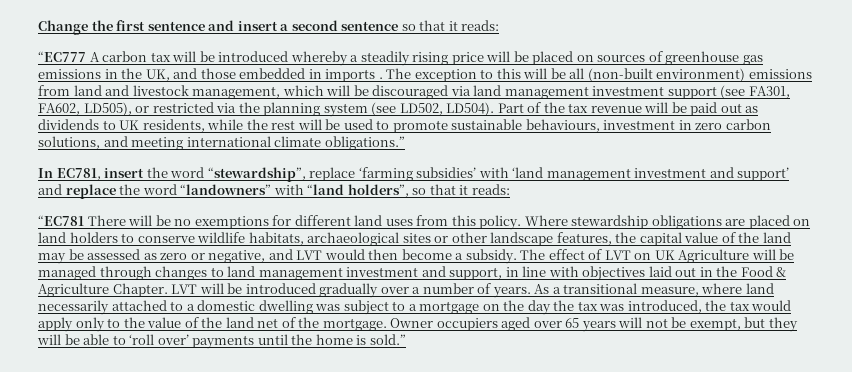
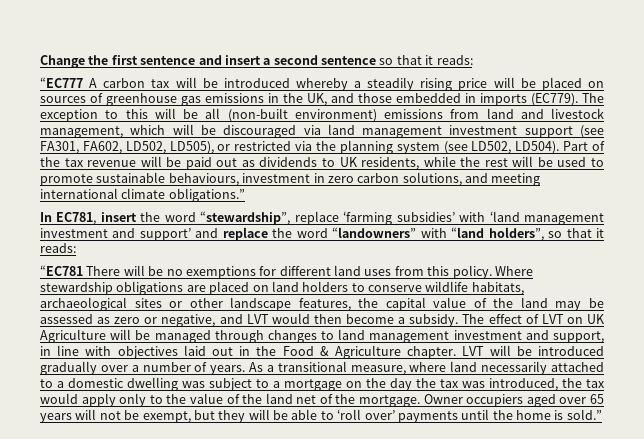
- “EC777 A carbon tax will be introduced whereby a steadily rising price will be placed on sources of greenhouse gas emissions in the UK, and those embedded in imports .
+ “EC777 A carbon tax will be introduced whereby a steadily rising price will be placed on sources of greenhouse gas emissions in the UK, and those embedded in imports (EC779).
- The exception to this will be all (non-built environment) emissions from land and livestock management, which will be discouraged via land management investment support (see FA301, FA602, LD505), or restricted via the planning system (see LD502, LD504).
+ The exception to this will be all (non-built environment) emissions from land and livestock management, which will be discouraged via land management investment support (see FA301, FA602, LD502, LD505), or restricted via the planning system (see LD502, LD504).
- The effect of LVT on UK Agriculture will be managed through changes to land management investment and support, in line with objectives laid out in the Food & Agriculture Chapter.
+ The effect of LVT on UK Agriculture will be managed through changes to land management investment and support, in line with objectives laid out in the Food & Agriculture chapter.

